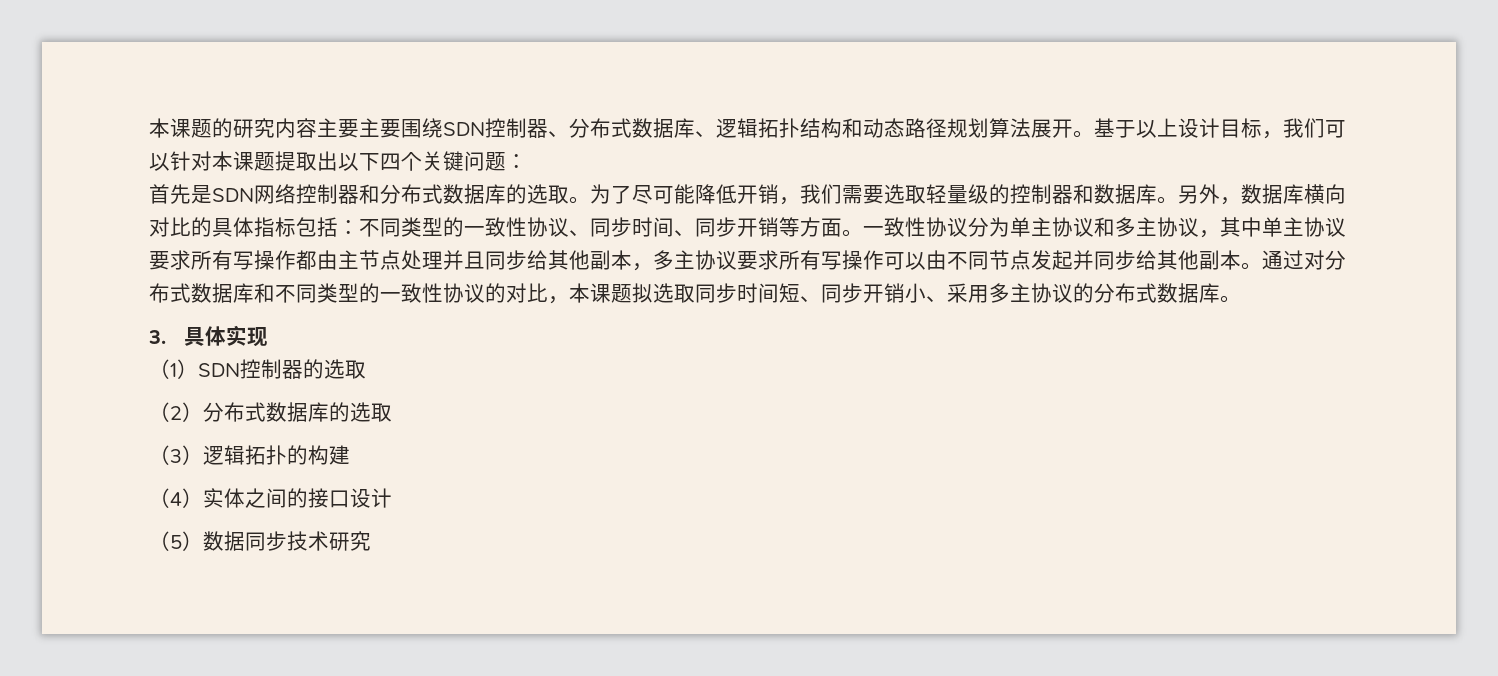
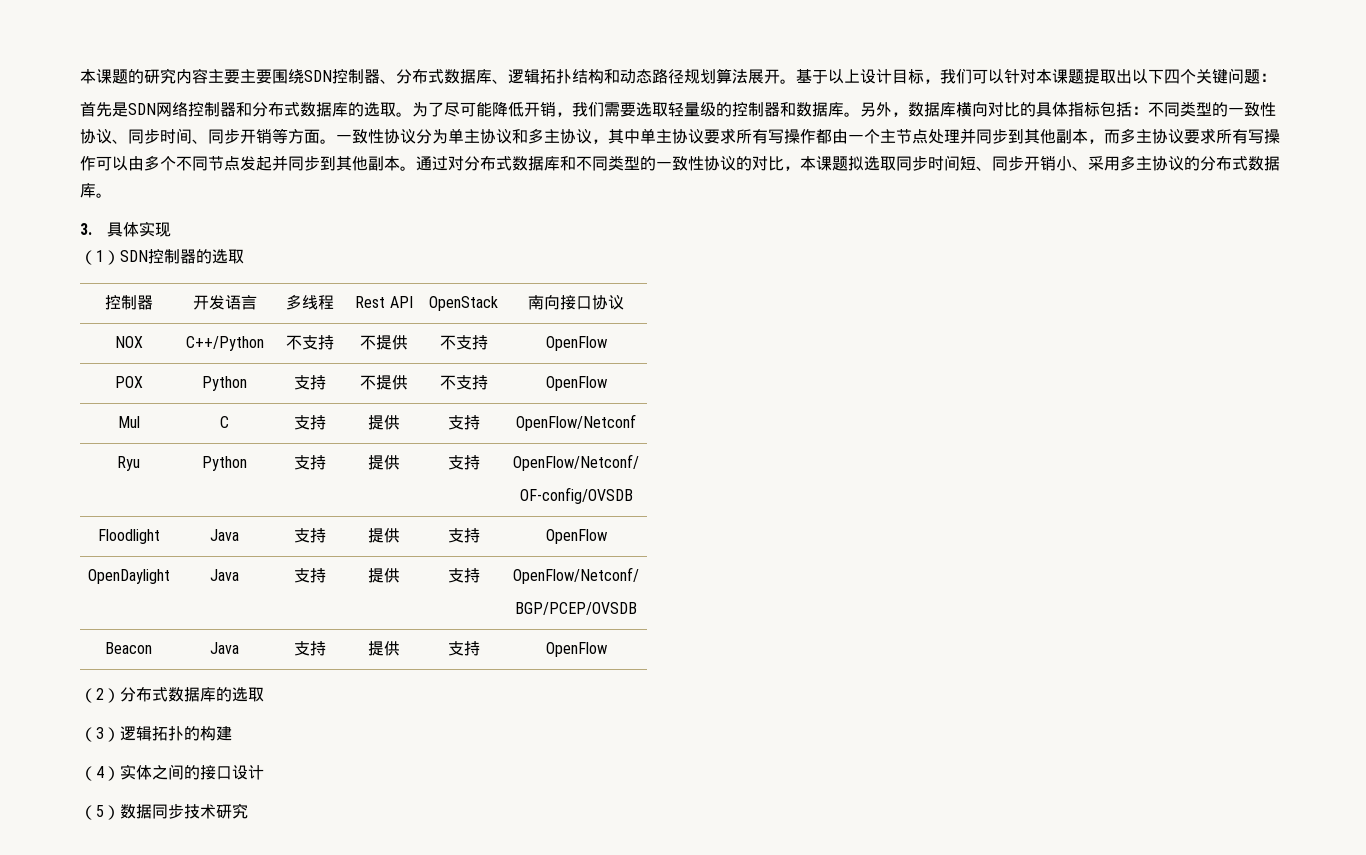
- 一致性协议分为单主协议和多主协议，其中单主协议要求所有写操作都由主节点处理并且同步给其他副本，多主协议要求所有写操作可以由不同节点发起并同步给其他副本。
+ 一致性协议分为单主协议和多主协议，其中单主协议要求所有写操作都由一个主节点处理并同步到其他副本，而多主协议要求所有写操作可以由多个不同节点发起并同步到其他副本。
+ 控制器 | 开发语言 | 多线程 | Rest API | OpenStack | 南向接口协议
+ NOX | C++/Python | 不支持 | 不提供 | 不支持 | OpenFlow
+ POX | Python | 支持 | 不提供 | 不支持 | OpenFlow
+ Mul | C | 支持 | 提供 | 支持 | OpenFlow/Netconf
+ Ryu | Python | 支持 | 提供 | 支持 | OpenFlow/Netconf/
+ OF-config/OVSDB
+ Floodlight | Java | 支持 | 提供 | 支持 | OpenFlow
+ OpenDaylight | Java | 支持 | 提供 | 支持 | OpenFlow/Netconf/
+ BGP/PCEP/OVSDB
+ Beacon | Java | 支持 | 提供 | 支持 | OpenFlow

